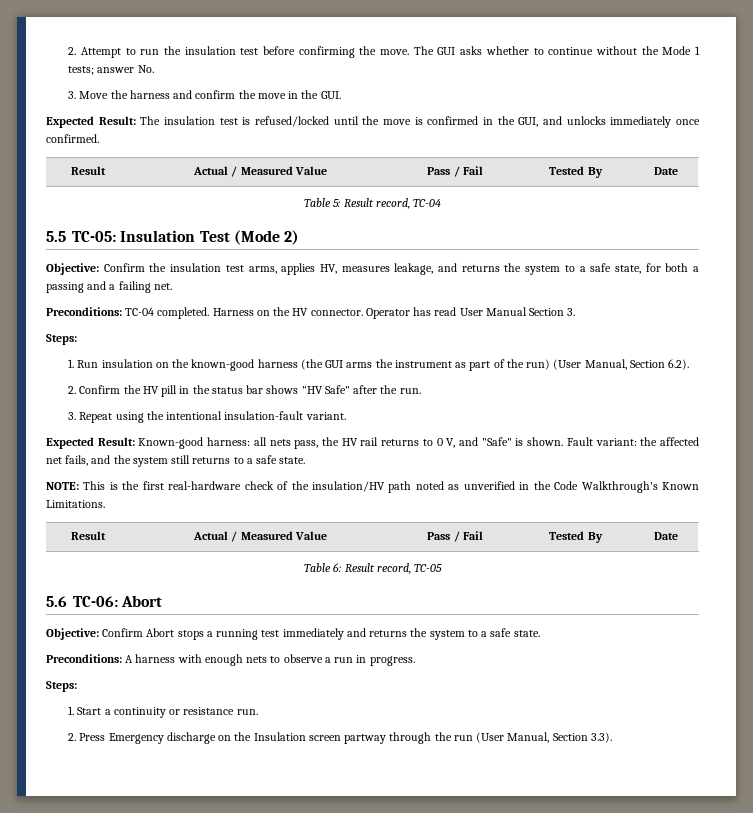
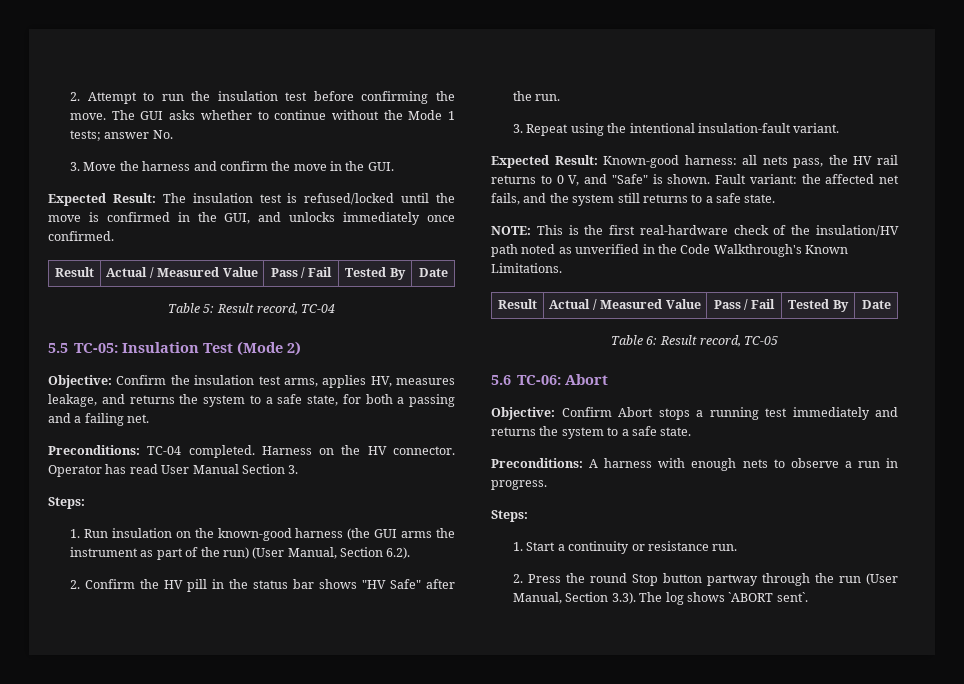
- 2. Press Emergency discharge on the Insulation screen partway through the run (User Manual, Section 3.3).
+ 2. Press the round Stop button partway through the run (User Manual, Section 3.3). The log shows `ABORT sent`.

